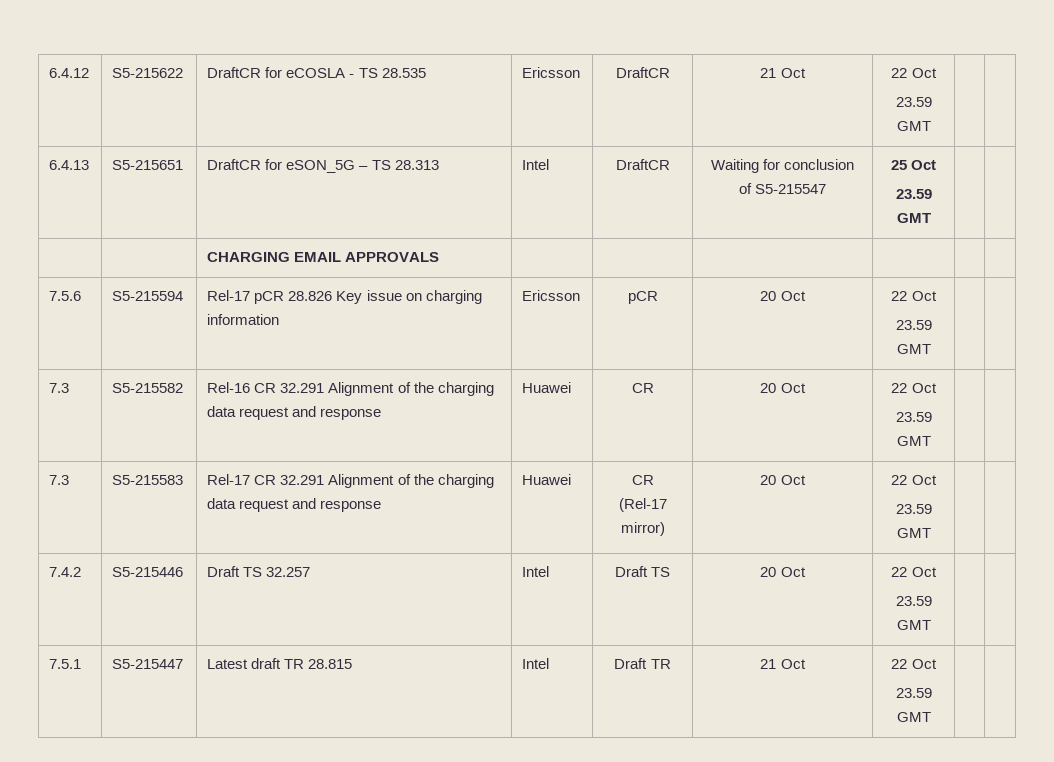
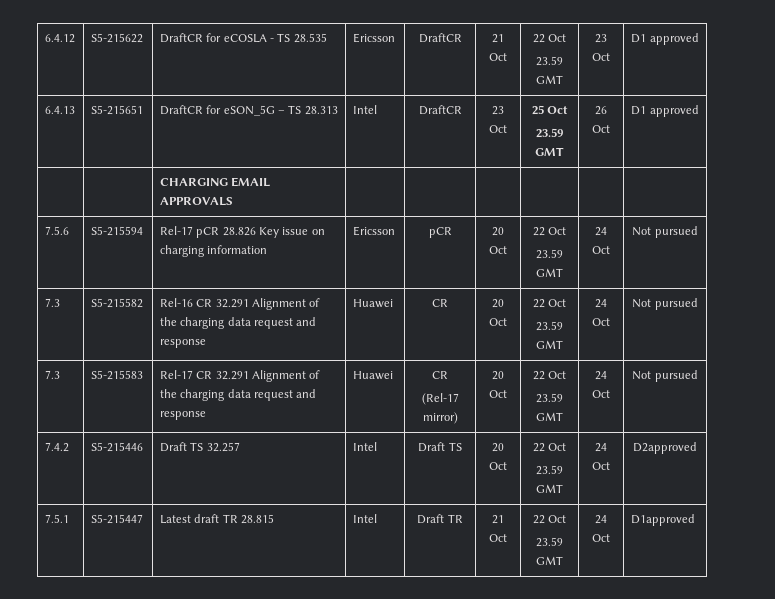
  6.4.12 | S5-215622 | DraftCR for eCOSLA - TS 28.535 | Ericsson | DraftCR | 21 Oct | 22 Oct
- 23.59 GMT | |
+ 23.59 GMT | 23 Oct | D1 approved
- 6.4.13 | S5-215651 | DraftCR for eSON_5G – TS 28.313 | Intel | DraftCR | Waiting for conclusion of S5-215547 | 25 Oct
- 23.59 GMT | |
+ 6.4.13 | S5-215651 | DraftCR for eSON_5G – TS 28.313 | Intel | DraftCR | 23 Oct | 25 Oct
+ 23.59 GMT | 26 Oct | D1 approved
  7.5.6 | S5-215594 | Rel-17 pCR 28.826 Key issue on charging information | Ericsson | pCR | 20 Oct | 22 Oct
- 23.59 GMT | |
+ 23.59 GMT | 24 Oct | Not pursued
  7.3 | S5-215582 | Rel-16 CR 32.291 Alignment of the charging data request and response | Huawei | CR | 20 Oct | 22 Oct
- 23.59 GMT | |
+ 23.59 GMT | 24 Oct | Not pursued
  7.3 | S5-215583 | Rel-17 CR 32.291 Alignment of the charging data request and response | Huawei | CR
  (Rel-17 mirror) | 20 Oct | 22 Oct
- 23.59 GMT | |
+ 23.59 GMT | 24 Oct | Not pursued
  7.4.2 | S5-215446 | Draft TS 32.257 | Intel | Draft TS | 20 Oct | 22 Oct
- 23.59 GMT | |
+ 23.59 GMT | 24 Oct | D2approved
  7.5.1 | S5-215447 | Latest draft TR 28.815 | Intel | Draft TR | 21 Oct | 22 Oct
- 23.59 GMT | |
+ 23.59 GMT | 24 Oct | D1approved

